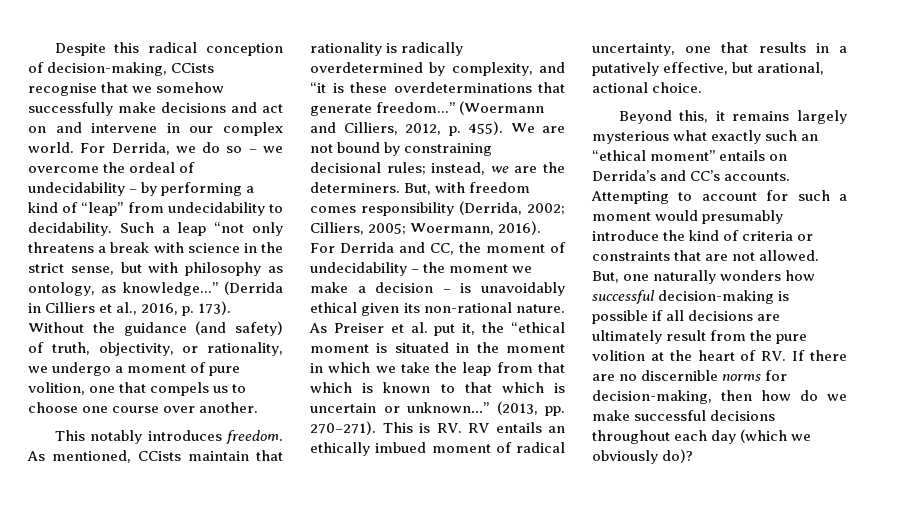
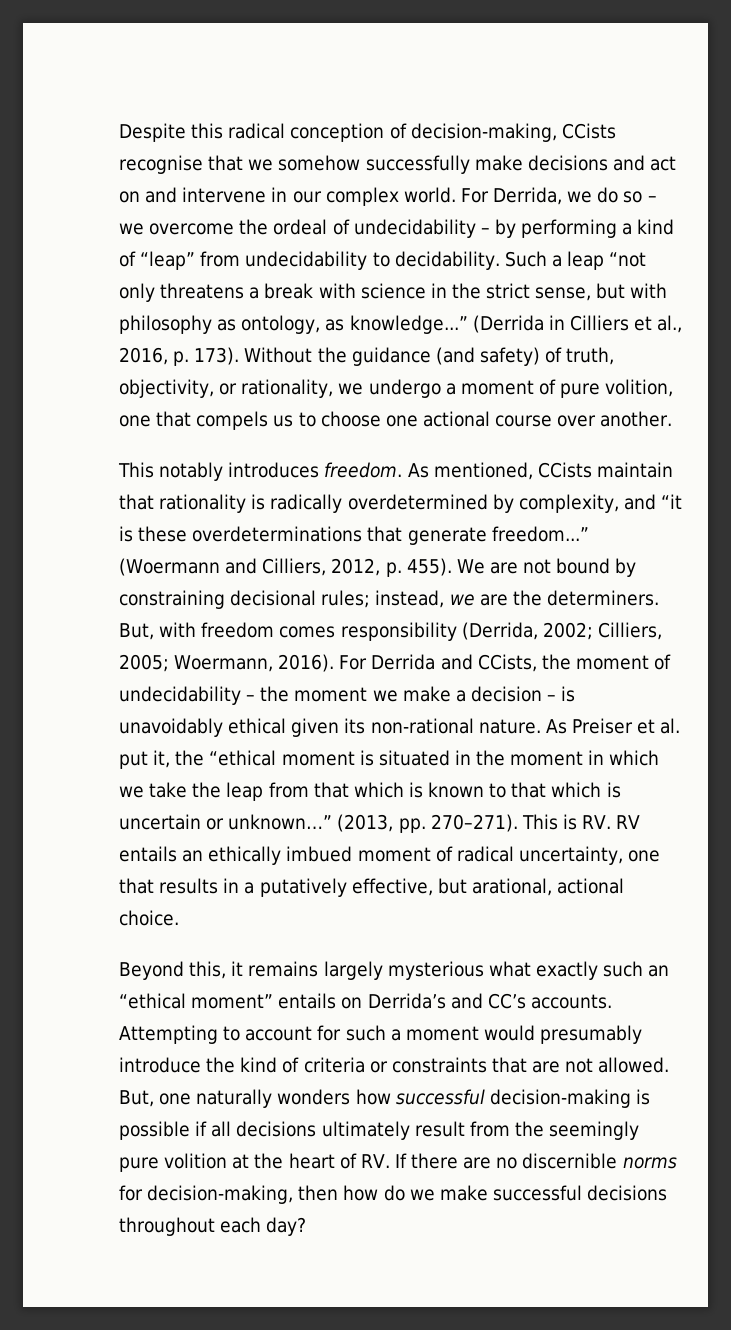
- Without the guidance (and safety) of truth, objectivity, or rationality, we undergo a moment of pure volition, one that compels us to choose one course over another.
+ Without the guidance (and safety) of truth, objectivity, or rationality, we undergo a moment of pure volition, one that compels us to choose one actional course over another.
- For Derrida and CC, the moment of undecidability – the moment we make a decision – is unavoidably ethical given its non-rational nature.
+ For Derrida and CCists, the moment of undecidability – the moment we make a decision – is unavoidably ethical given its non-rational nature.
- But, one naturally wonders how successful decision-making is possible if all decisions are ultimately result from the pure volition at the heart of RV. If there are no discernible norms for decision-making, then how do we make successful decisions throughout each day (which we obviously do)?
+ But, one naturally wonders how successful decision-making is possible if all decisions ultimately result from the seemingly pure volition at the heart of RV. If there are no discernible norms for decision-making, then how do we make successful decisions throughout each day?

